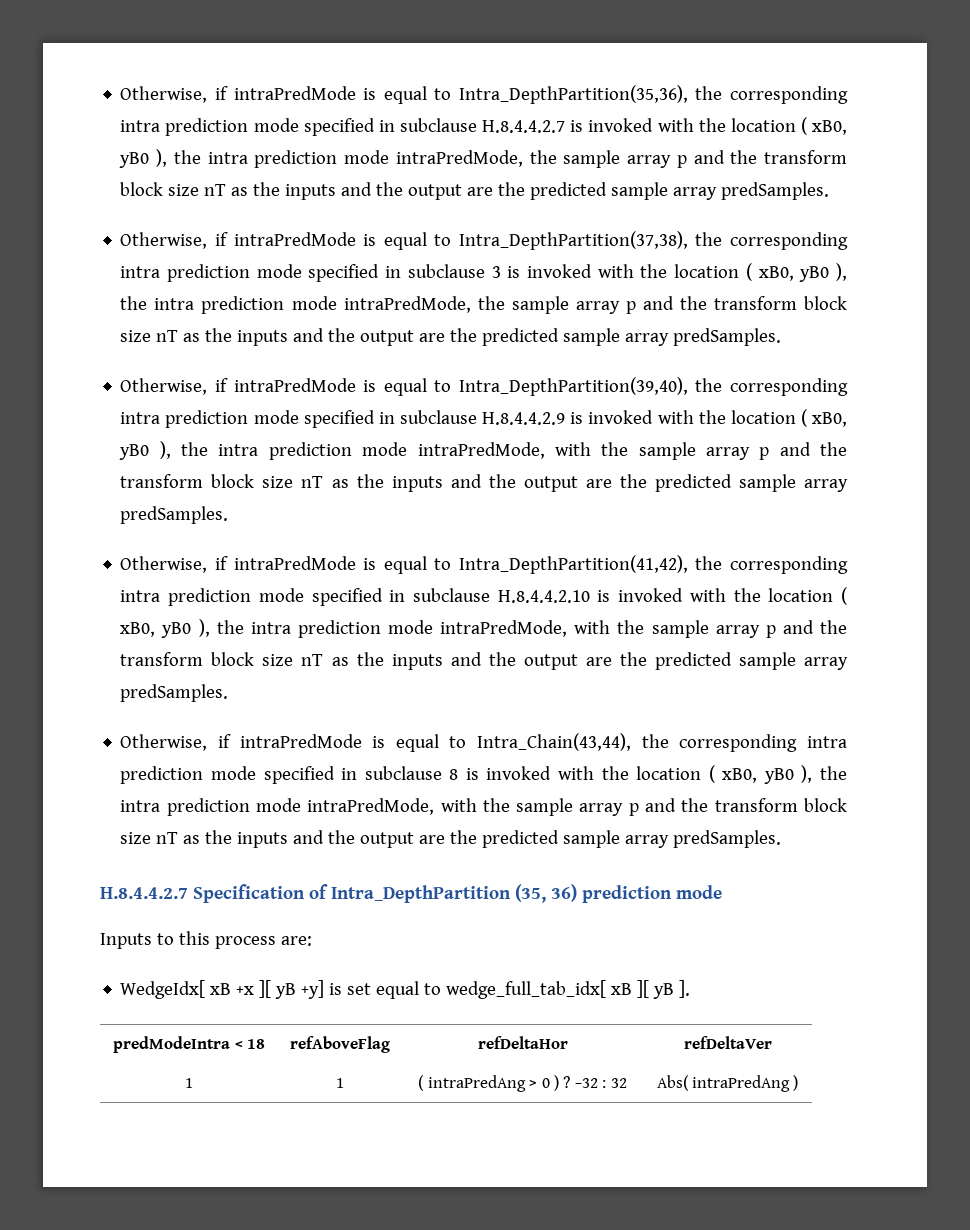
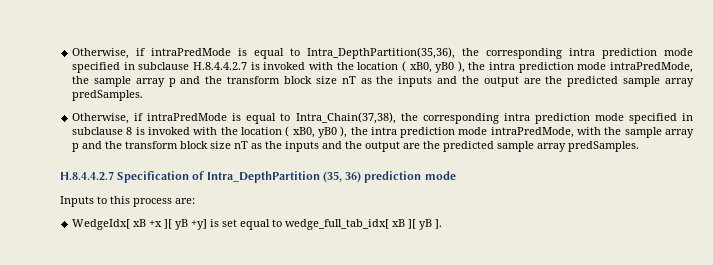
- Otherwise, if intraPredMode is equal to Intra_DepthPartition(37,38), the corresponding intra prediction mode specified in subclause 3 is invoked with the location ( xB0, yB0 ), the intra prediction mode intraPredMode, the sample array p and the transform block size nT as the inputs and the output are the predicted sample array predSamples.
- Otherwise, if intraPredMode is equal to Intra_DepthPartition(39,40), the corresponding intra prediction mode specified in subclause H.8.4.4.2.9 is invoked with the location ( xB0, yB0 ), the intra prediction mode intraPredMode, with the sample array p and the transform block size nT as the inputs and the output are the predicted sample array predSamples.
- Otherwise, if intraPredMode is equal to Intra_DepthPartition(41,42), the corresponding intra prediction mode specified in subclause H.8.4.4.2.10 is invoked with the location ( xB0, yB0 ), the intra prediction mode intraPredMode, with the sample array p and the transform block size nT as the inputs and the output are the predicted sample array predSamples.
- Otherwise, if intraPredMode is equal to Intra_Chain(43,44), the corresponding intra prediction mode specified in subclause 8 is invoked with the location ( xB0, yB0 ), the intra prediction mode intraPredMode, with the sample array p and the transform block size nT as the inputs and the output are the predicted sample array predSamples.
+ Otherwise, if intraPredMode is equal to Intra_Chain(37,38), the corresponding intra prediction mode specified in subclause 8 is invoked with the location ( xB0, yB0 ), the intra prediction mode intraPredMode, with the sample array p and the transform block size nT as the inputs and the output are the predicted sample array predSamples.
- predModeIntra < 18 | refAboveFlag | refDeltaHor | refDeltaVer
- 1 | 1 | ( intraPredAng > 0 ) ? −32 : 32 | Abs( intraPredAng )

